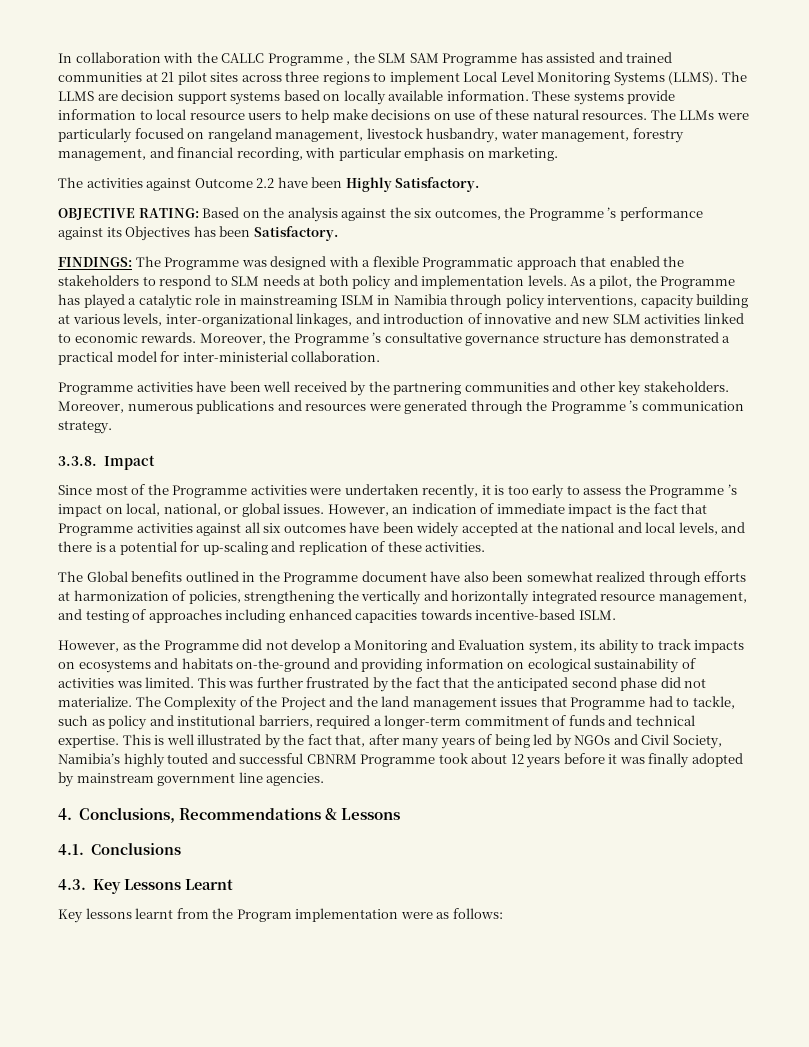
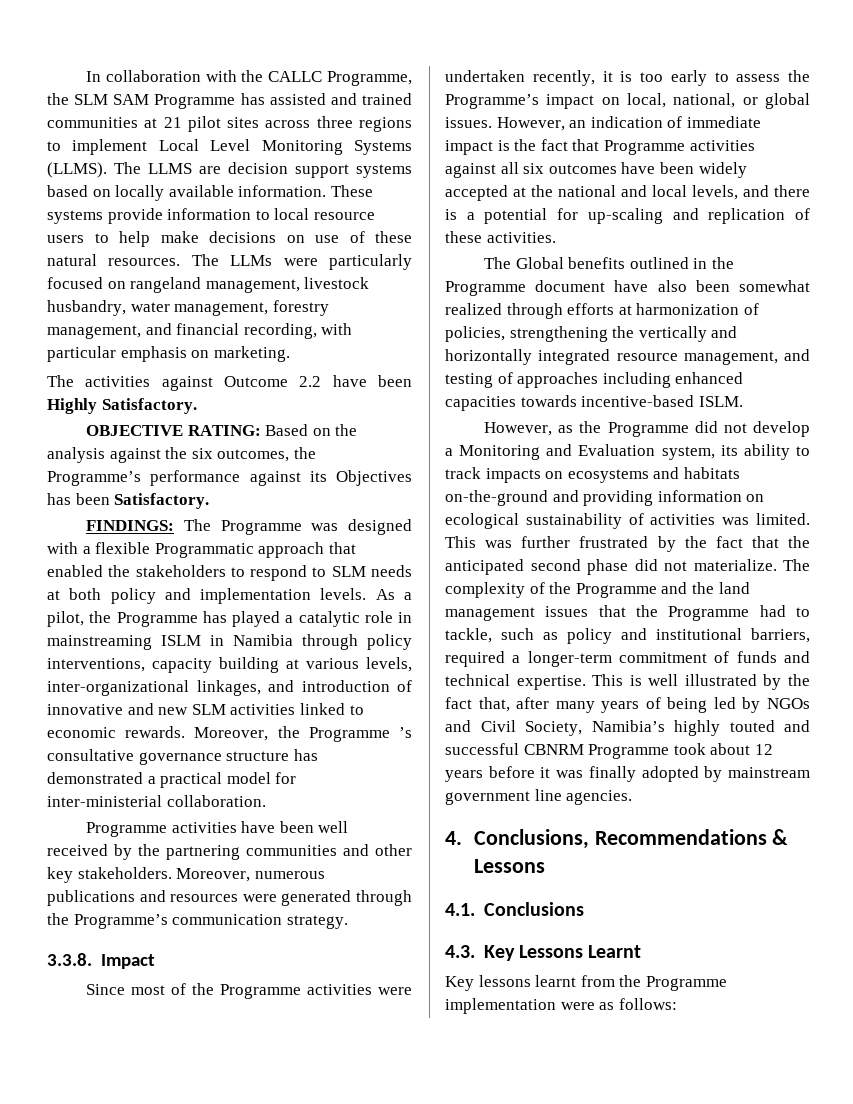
- In collaboration with the CALLC Programme , the SLM SAM Programme has assisted and trained communities at 21 pilot sites across three regions to implement Local Level Monitoring Systems (LLMS).
+ In collaboration with the CALLC Programme, the SLM SAM Programme has assisted and trained communities at 21 pilot sites across three regions to implement Local Level Monitoring Systems (LLMS).
- OBJECTIVE RATING: Based on the analysis against the six outcomes, the Programme ’s performance against its Objectives has been Satisfactory.
+ OBJECTIVE RATING: Based on the analysis against the six outcomes, the Programme’s performance against its Objectives has been Satisfactory.
- Moreover, numerous publications and resources were generated through the Programme ’s communication strategy.
+ Moreover, numerous publications and resources were generated through the Programme’s communication strategy.
- Since most of the Programme activities were undertaken recently, it is too early to assess the Programme ’s impact on local, national, or global issues.
+ Since most of the Programme activities were undertaken recently, it is too early to assess the Programme’s impact on local, national, or global issues.
- The Complexity of the Project and the land management issues that Programme had to tackle, such as policy and institutional barriers, required a longer-term commitment of funds and technical expertise.
+ The complexity of the Programme and the land management issues that the Programme had to tackle, such as policy and institutional barriers, required a longer-term commitment of funds and technical expertise.
- Key lessons learnt from the Program implementation were as follows:
+ Key lessons learnt from the Programme implementation were as follows:

